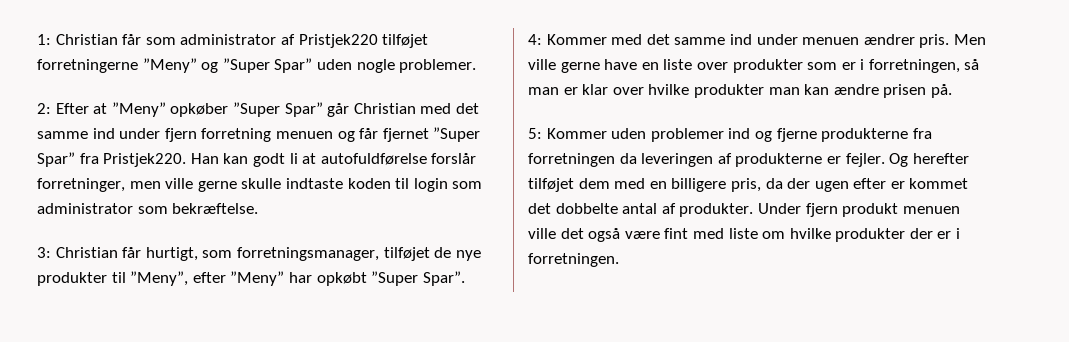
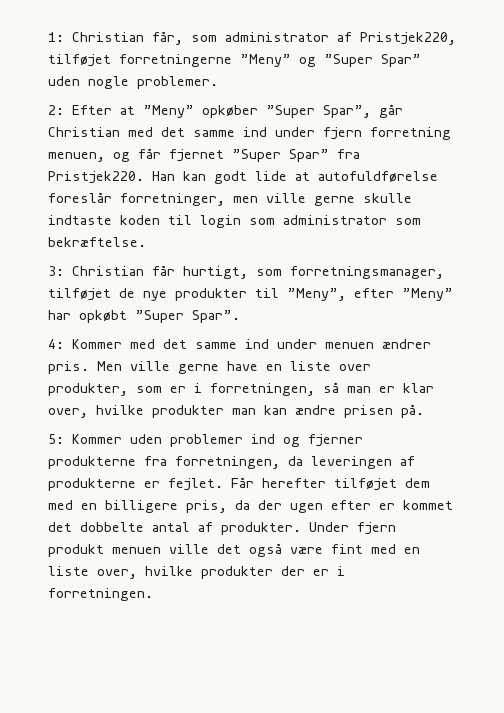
- 1: Christian får som administrator af Pristjek220 tilføjet forretningerne ”Meny” og ”Super Spar” uden nogle problemer.
+ 1: Christian får, som administrator af Pristjek220, tilføjet forretningerne ”Meny” og ”Super Spar” uden nogle problemer.
- 2: Efter at ”Meny” opkøber ”Super Spar” går Christian med det samme ind under fjern forretning menuen og får fjernet ”Super Spar” fra Pristjek220.
+ 2: Efter at ”Meny” opkøber ”Super Spar”, går Christian med det samme ind under fjern forretning menuen, og får fjernet ”Super Spar” fra Pristjek220.
- Han kan godt li at autofuldførelse forslår forretninger, men ville gerne skulle indtaste koden til login som administrator som bekræftelse.
+ Han kan godt lide at autofuldførelse foreslår forretninger, men ville gerne skulle indtaste koden til login som administrator som bekræftelse.
- Men ville gerne have en liste over produkter som er i forretningen, så man er klar over hvilke produkter man kan ændre prisen på.
+ Men ville gerne have en liste over produkter, som er i forretningen, så man er klar over, hvilke produkter man kan ændre prisen på.
- 5: Kommer uden problemer ind og fjerne produkterne fra forretningen da leveringen af produkterne er fejler. Og herefter tilføjet dem med en billigere pris, da der ugen efter er kommet det dobbelte antal af produkter.
+ 5: Kommer uden problemer ind og fjerner produkterne fra forretningen, da leveringen af produkterne er fejlet. Får herefter tilføjet dem med en billigere pris, da der ugen efter er kommet det dobbelte antal af produkter.
- Under fjern produkt menuen ville det også være fint med liste om hvilke produkter der er i forretningen.
+ Under fjern produkt menuen ville det også være fint med en liste over, hvilke produkter der er i forretningen.

